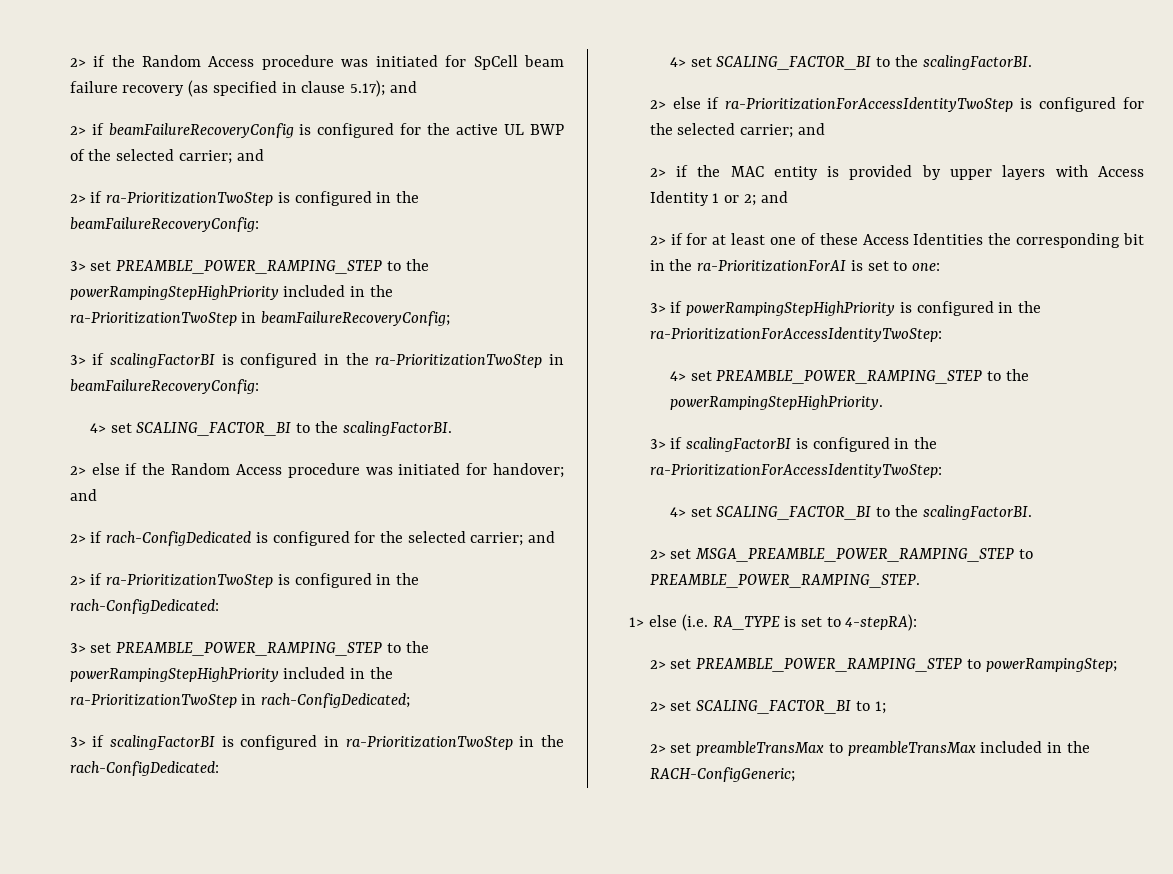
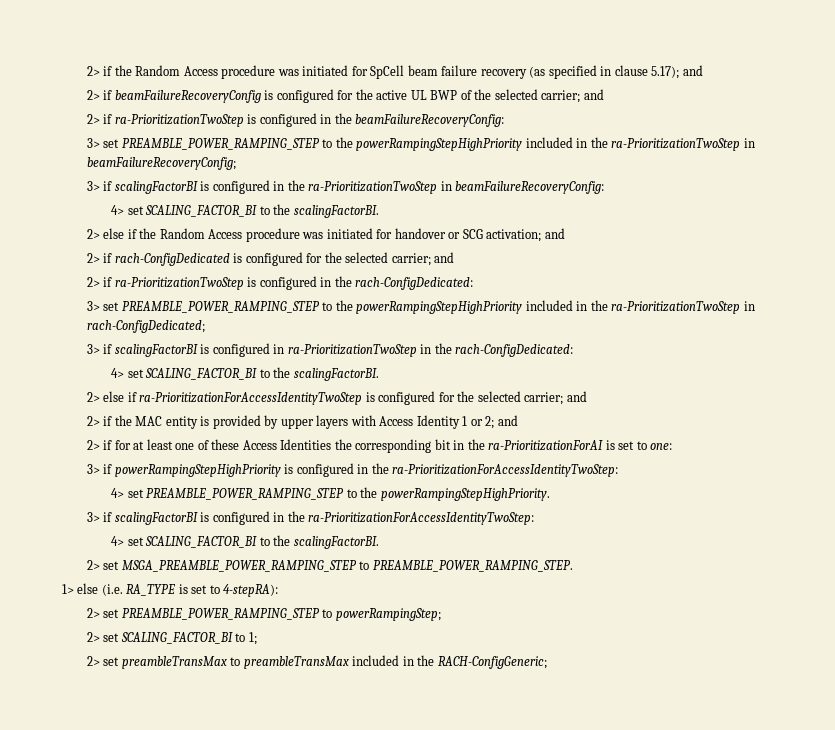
- 2> else if the Random Access procedure was initiated for handover; and
+ 2> else if the Random Access procedure was initiated for handover or SCG activation; and

